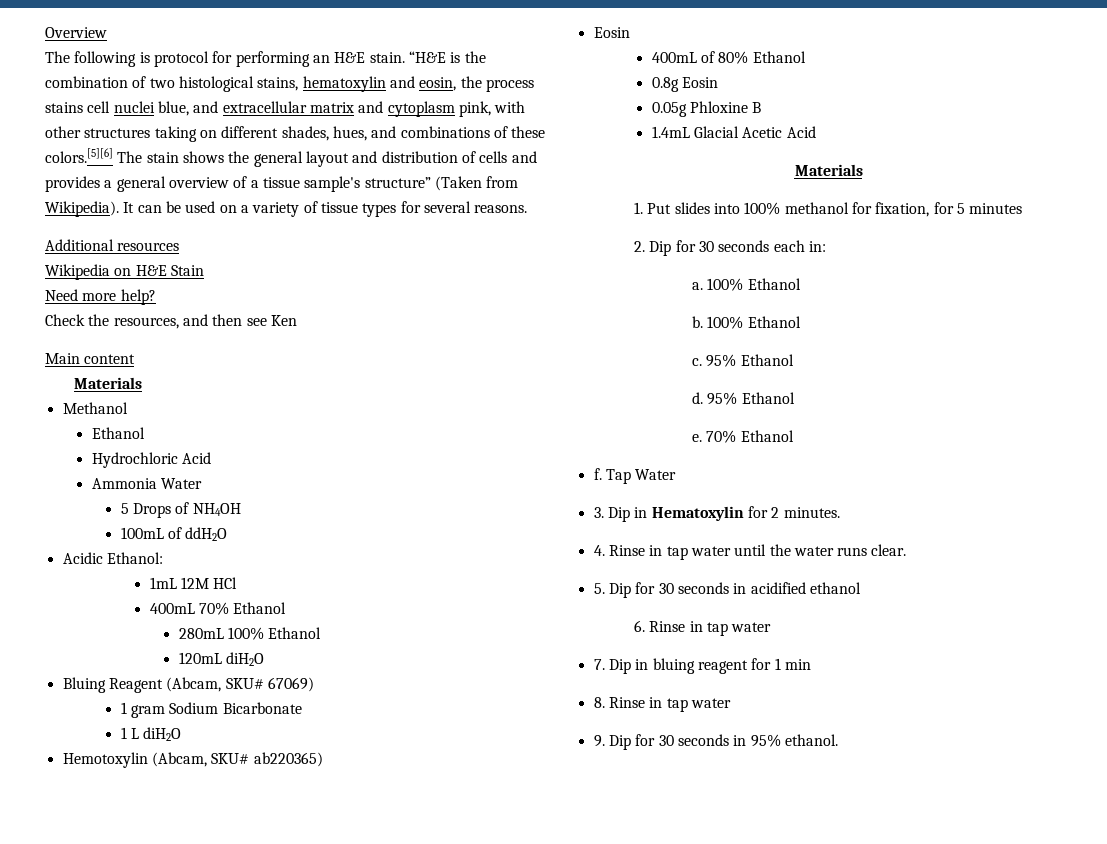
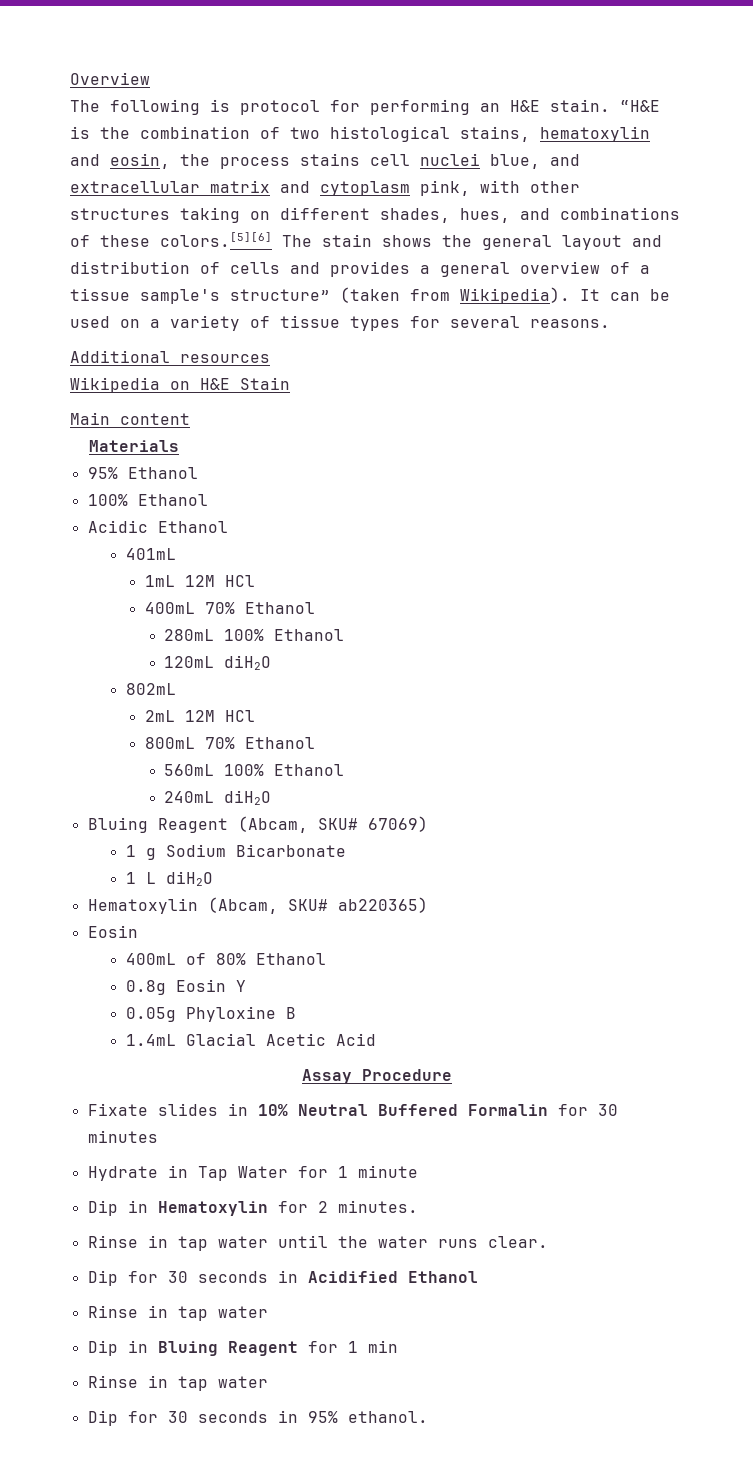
- “H&E is the combination of two histological stains, hematoxylin and eosin, the process stains cell nuclei blue, and extracellular matrix and cytoplasm pink, with other structures taking on different shades, hues, and combinations of these colors.[5][6] The stain shows the general layout and distribution of cells and provides a general overview of a tissue sample's structure” (Taken from Wikipedia).
+ “H&E is the combination of two histological stains, hematoxylin and eosin, the process stains cell nuclei blue, and extracellular matrix and cytoplasm pink, with other structures taking on different shades, hues, and combinations of these colors.[5][6] The stain shows the general layout and distribution of cells and provides a general overview of a tissue sample's structure” (taken from Wikipedia).
- Need more help?
- Check the resources, and then see Ken
- Methanol
- Ethanol
- Hydrochloric Acid
- Ammonia Water
- 5 Drops of NH4OH
- 100mL of ddH2O
+ 95% Ethanol
+ 100% Ethanol
- Acidic Ethanol:
+ Acidic Ethanol
+ 401mL
+ 802mL
+ 2mL 12M HCl
+ 800mL 70% Ethanol
+ 560mL 100% Ethanol
+ 240mL diH2O
- 1 gram Sodium Bicarbonate
+ 1 g Sodium Bicarbonate
- Hemotoxylin (Abcam, SKU# ab220365)
+ Hematoxylin (Abcam, SKU# ab220365)
- 0.8g Eosin
+ 0.8g Eosin Y
- 0.05g Phloxine B
+ 0.05g Phyloxine B
  1.4mL Glacial Acetic Acid
- Materials
- 1. Put slides into 100% methanol for fixation, for 5 minutes
- 2. Dip for 30 seconds each in:
- a. 100% Ethanol
- b. 100% Ethanol
- c. 95% Ethanol
- d. 95% Ethanol
- e. 70% Ethanol
- f. Tap Water
- 3. Dip in Hematoxylin for 2 minutes.
+ Assay Procedure
+ Fixate slides in 10% Neutral Buffered Formalin for 30 minutes
+ Hydrate in Tap Water for 1 minute
+ Dip in Hematoxylin for 2 minutes.
- 4. Rinse in tap water until the water runs clear.
+ Rinse in tap water until the water runs clear.
- 5. Dip for 30 seconds in acidified ethanol
- 6. Rinse in tap water
- 7. Dip in bluing reagent for 1 min
- 8. Rinse in tap water
- 9. Dip for 30 seconds in 95% ethanol.
+ Dip for 30 seconds in Acidified Ethanol
+ Rinse in tap water
+ Dip in Bluing Reagent for 1 min
+ Rinse in tap water
+ Dip for 30 seconds in 95% ethanol.

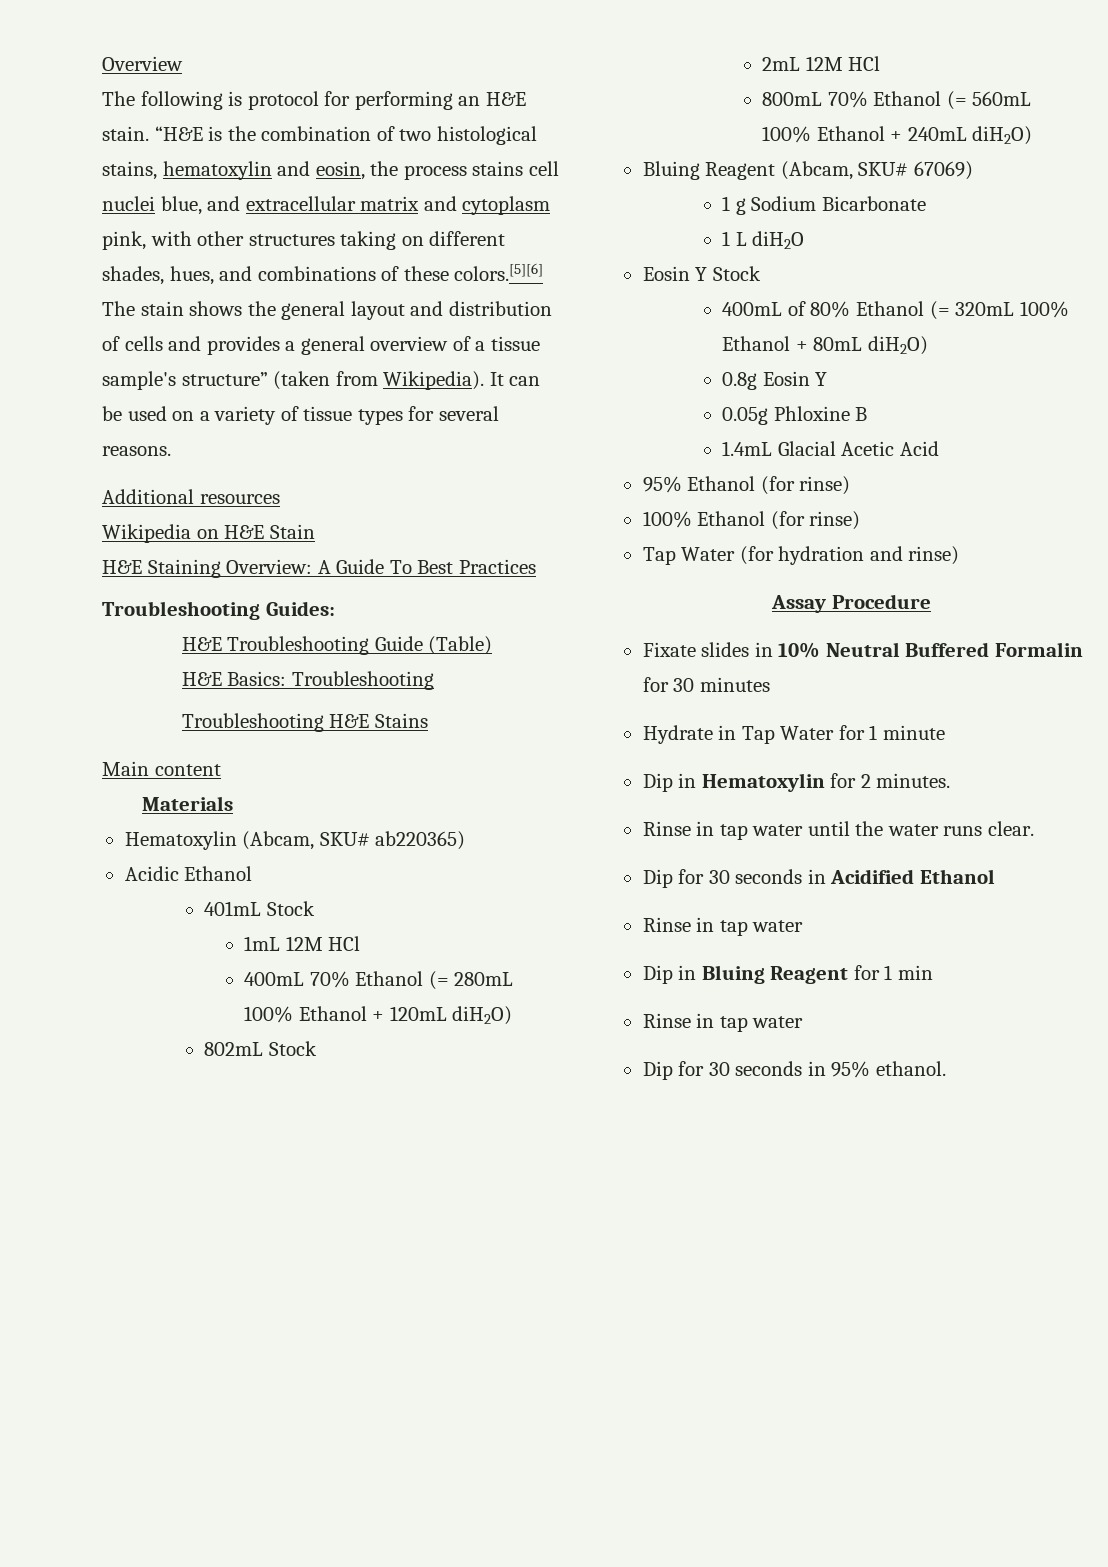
+ H&E Staining Overview: A Guide To Best Practices
+ Troubleshooting Guides:
+ H&E Troubleshooting Guide (Table)
+ H&E Basics: Troubleshooting
+ Troubleshooting H&E Stains
- 95% Ethanol
- 100% Ethanol
+ Hematoxylin (Abcam, SKU# ab220365)
- 401mL
+ 401mL Stock
- 400mL 70% Ethanol
- 280mL 100% Ethanol
- 120mL diH2O
+ 400mL 70% Ethanol (= 280mL 100% Ethanol + 120mL diH2O)
- 802mL
+ 802mL Stock
- 800mL 70% Ethanol
- 560mL 100% Ethanol
- 240mL diH2O
+ 800mL 70% Ethanol (= 560mL 100% Ethanol + 240mL diH2O)
- Hematoxylin (Abcam, SKU# ab220365)
- Eosin
+ Eosin Y Stock
- 400mL of 80% Ethanol
+ 400mL of 80% Ethanol (= 320mL 100% Ethanol + 80mL diH2O)
- 0.05g Phyloxine B
+ 0.05g Phloxine B
+ 95% Ethanol (for rinse)
+ 100% Ethanol (for rinse)
+ Tap Water (for hydration and rinse)

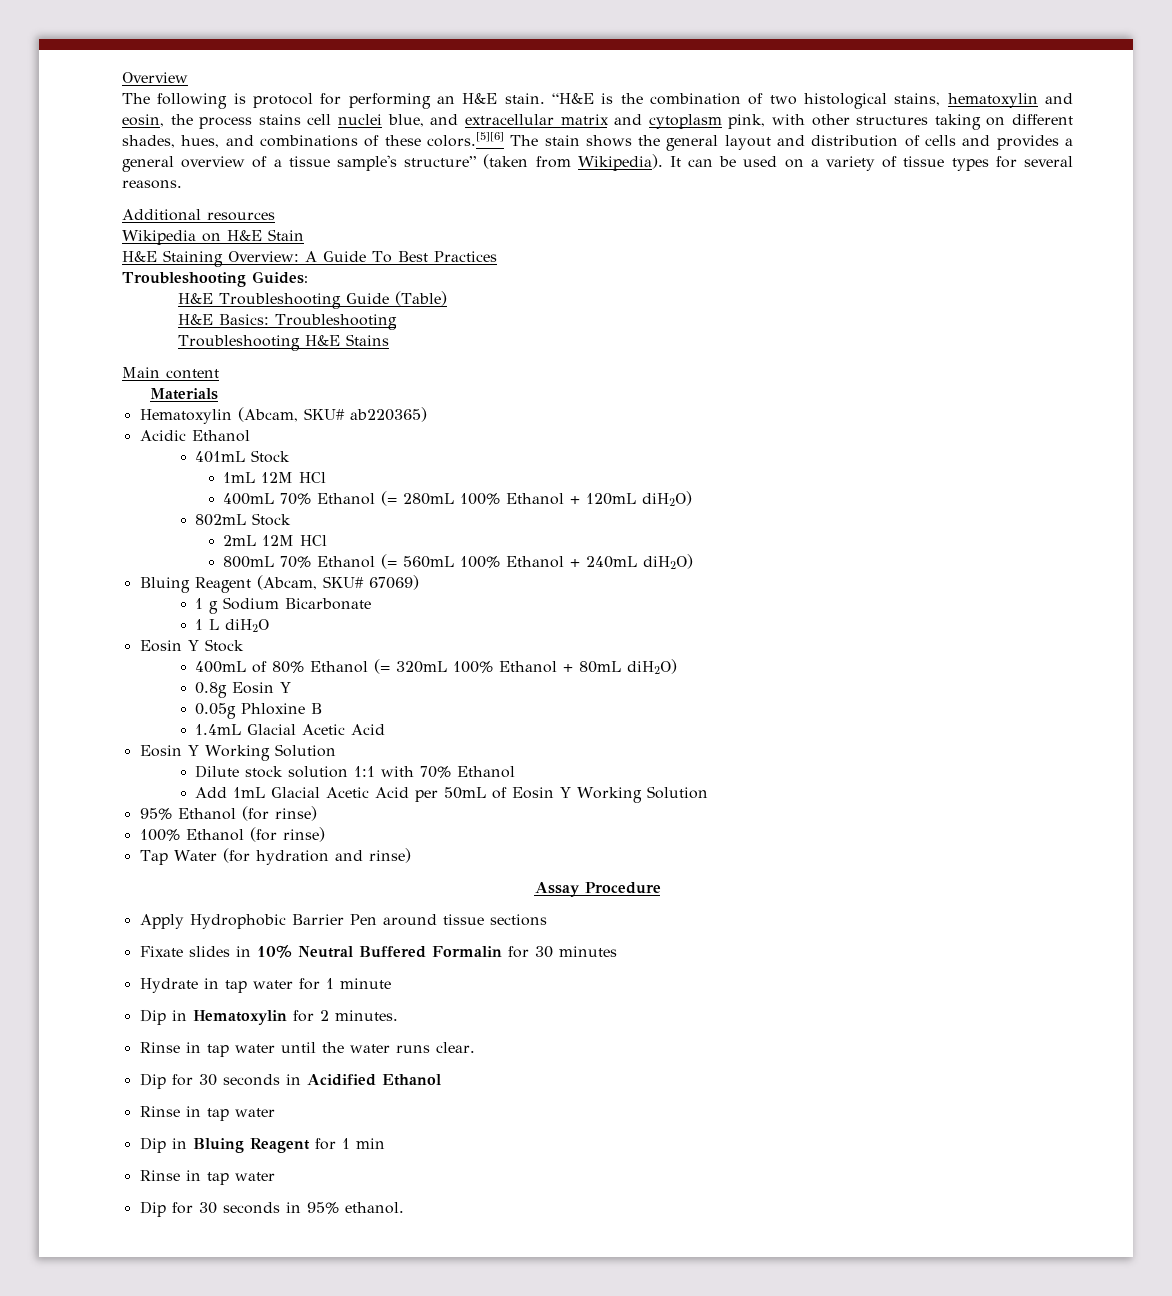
  1.4mL Glacial Acetic Acid
+ Eosin Y Working Solution
+ Dilute stock solution 1:1 with 70% Ethanol
+ Add 1mL Glacial Acetic Acid per 50mL of Eosin Y Working Solution
+ Apply Hydrophobic Barrier Pen around tissue sections
- Hydrate in Tap Water for 1 minute
+ Hydrate in tap water for 1 minute

